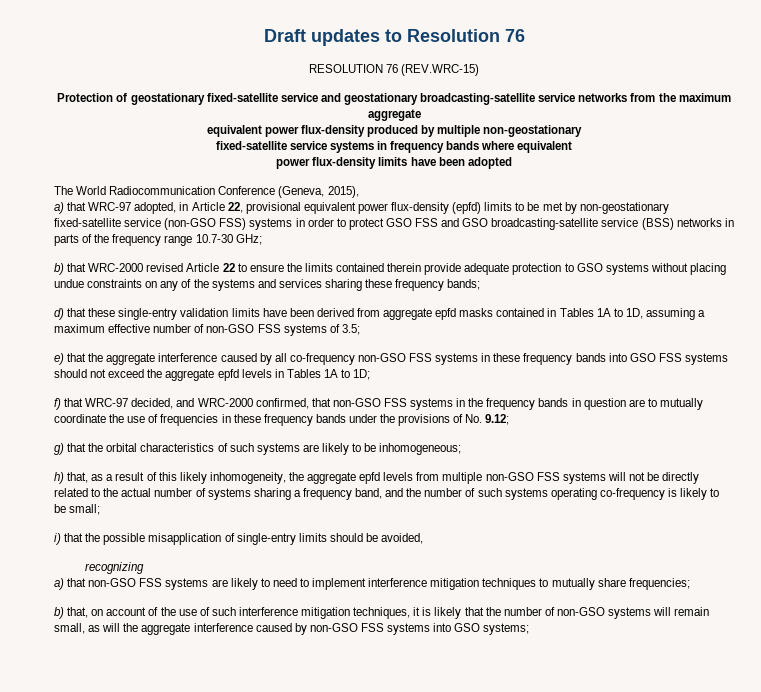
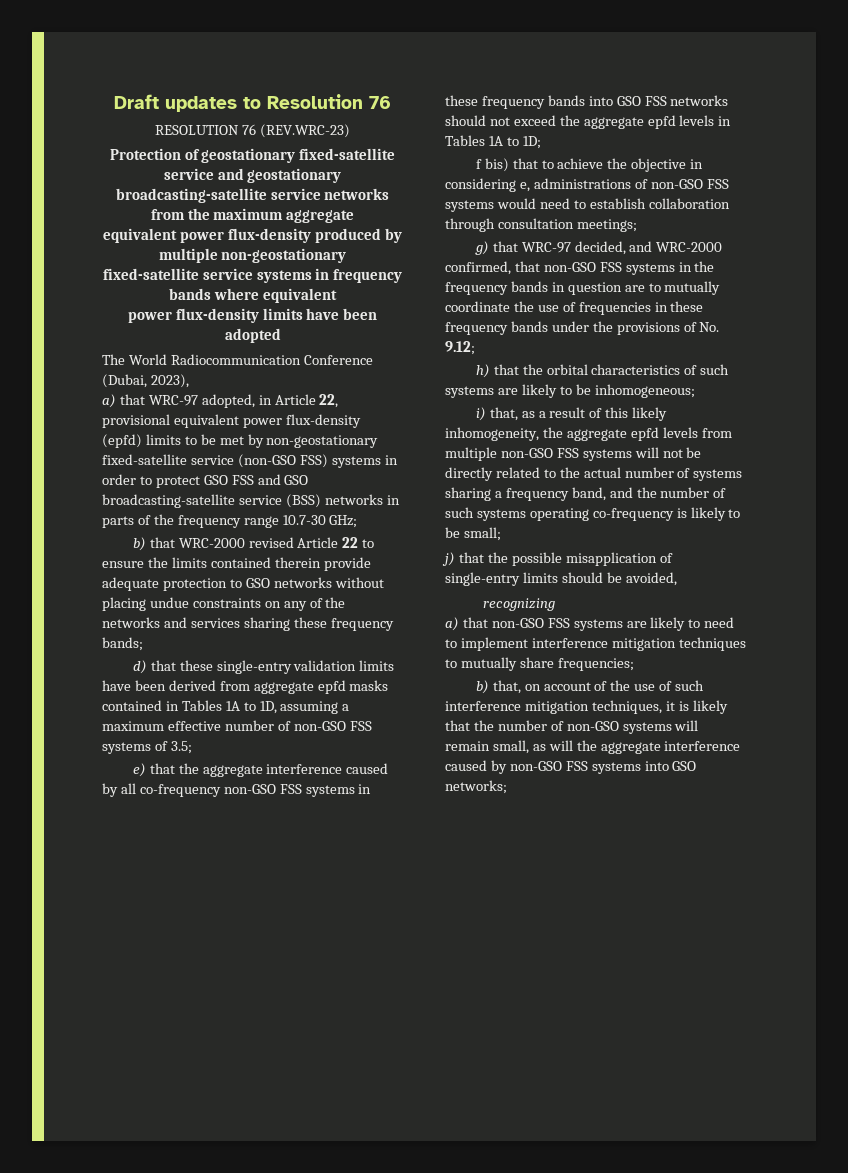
- RESOLUTION 76 (REV.WRC-15)
+ RESOLUTION 76 (REV.WRC-23)
- The World Radiocommunication Conference (Geneva, 2015),
+ The World Radiocommunication Conference (Dubai, 2023),
- b) that WRC-2000 revised Article 22 to ensure the limits contained therein provide adequate protection to GSO systems without placing undue constraints on any of the systems and services sharing these frequency bands;
+ b) that WRC-2000 revised Article 22 to ensure the limits contained therein provide adequate protection to GSO networks without placing undue constraints on any of the networks and services sharing these frequency bands;
- e) that the aggregate interference caused by all co-frequency non-GSO FSS systems in these frequency bands into GSO FSS systems should not exceed the aggregate epfd levels in Tables 1A to 1D;
+ e) that the aggregate interference caused by all co-frequency non-GSO FSS systems in these frequency bands into GSO FSS networks should not exceed the aggregate epfd levels in Tables 1A to 1D;
- f) that WRC-97 decided, and WRC-2000 confirmed, that non-GSO FSS systems in the frequency bands in question are to mutually coordinate the use of frequencies in these frequency bands under the provisions of No. 9.12;
+ f bis) that to achieve the objective in considering e, administrations of non-GSO FSS systems would need to establish collaboration through consultation meetings;
+ g) that WRC-97 decided, and WRC-2000 confirmed, that non-GSO FSS systems in the frequency bands in question are to mutually coordinate the use of frequencies in these frequency bands under the provisions of No. 9.12;
- g) that the orbital characteristics of such systems are likely to be inhomogeneous;
+ h) that the orbital characteristics of such systems are likely to be inhomogeneous;
- h) that, as a result of this likely inhomogeneity, the aggregate epfd levels from multiple non-GSO FSS systems will not be directly related to the actual number of systems sharing a frequency band, and the number of such systems operating co-frequency is likely to be small;
+ i) that, as a result of this likely inhomogeneity, the aggregate epfd levels from multiple non-GSO FSS systems will not be directly related to the actual number of systems sharing a frequency band, and the number of such systems operating co-frequency is likely to be small;
- i) that the possible misapplication of single-entry limits should be avoided,
+ j) that the possible misapplication of single-entry limits should be avoided,
- b) that, on account of the use of such interference mitigation techniques, it is likely that the number of non-GSO systems will remain small, as will the aggregate interference caused by non-GSO FSS systems into GSO systems;
+ b) that, on account of the use of such interference mitigation techniques, it is likely that the number of non-GSO systems will remain small, as will the aggregate interference caused by non-GSO FSS systems into GSO networks;

